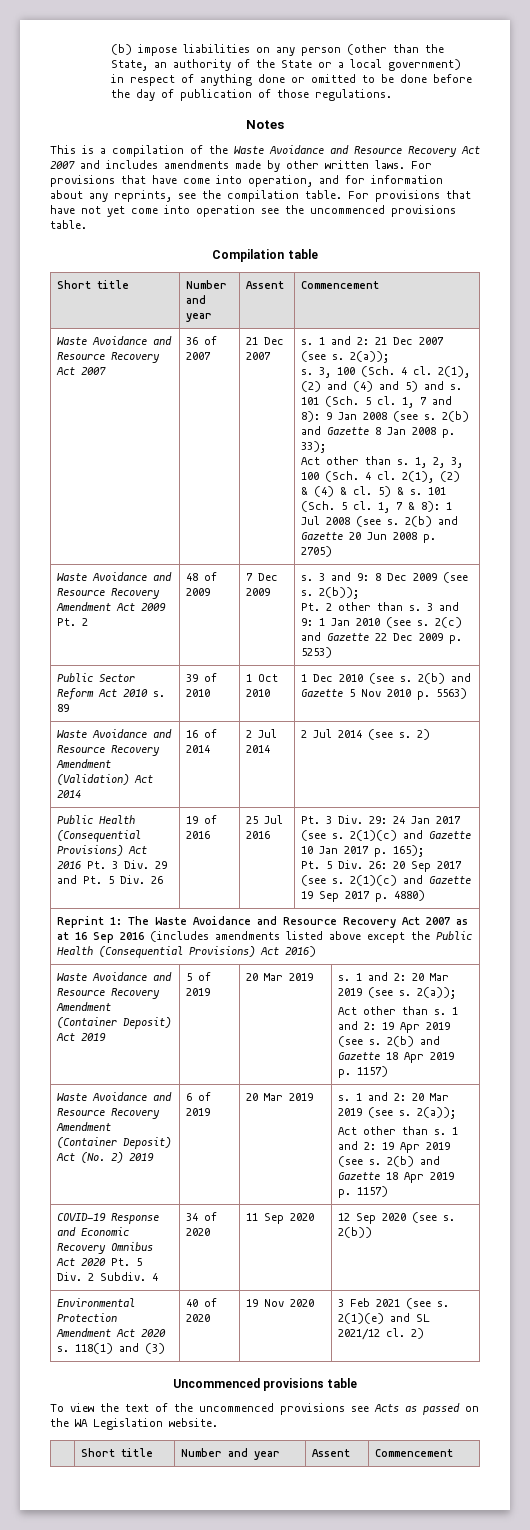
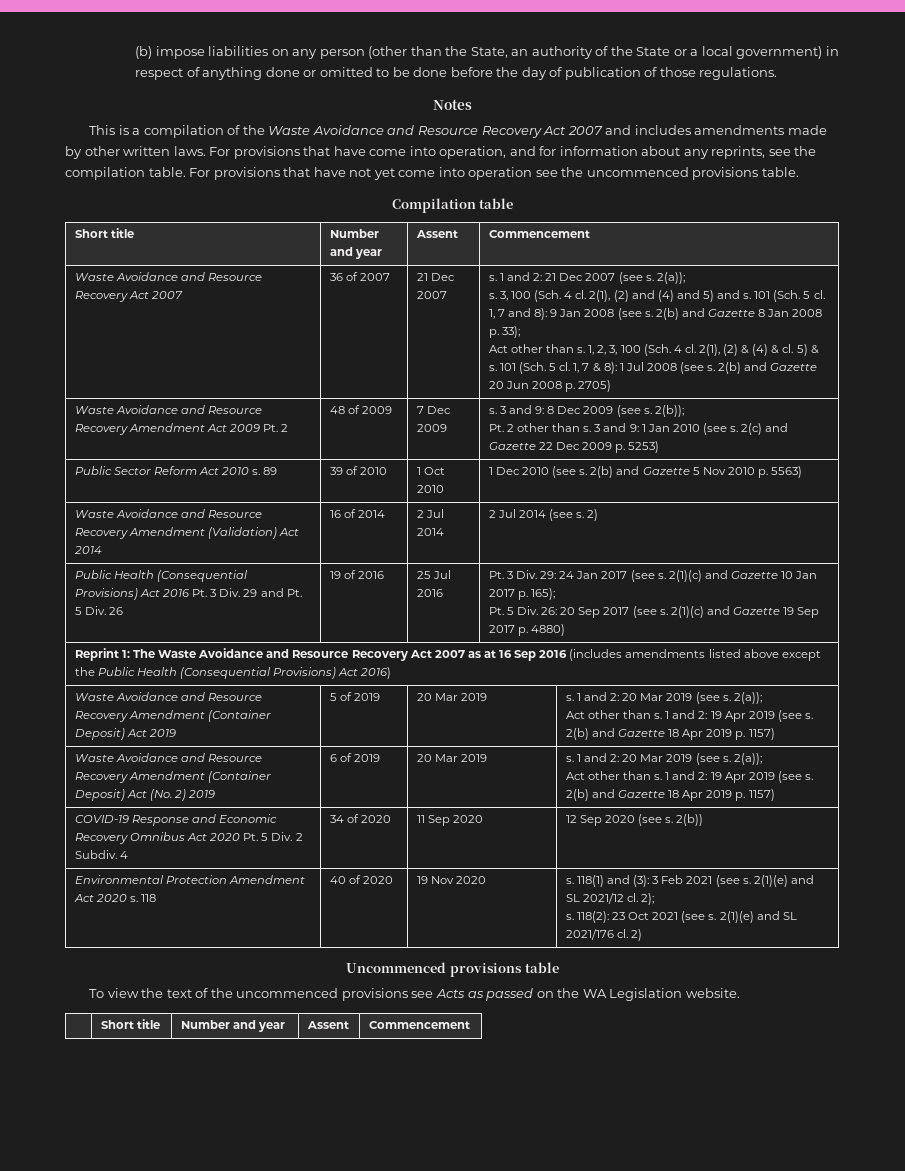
- 118(1) and (3)
+ 118
- 3 Feb 2021 (see s.
+ s. 118(1) and (3): 3 Feb 2021 (see s.
+ 2);
+ s. 118(2): 23 Oct 2021 (see s. 2(1)(e) and SL 2021/176 cl.

